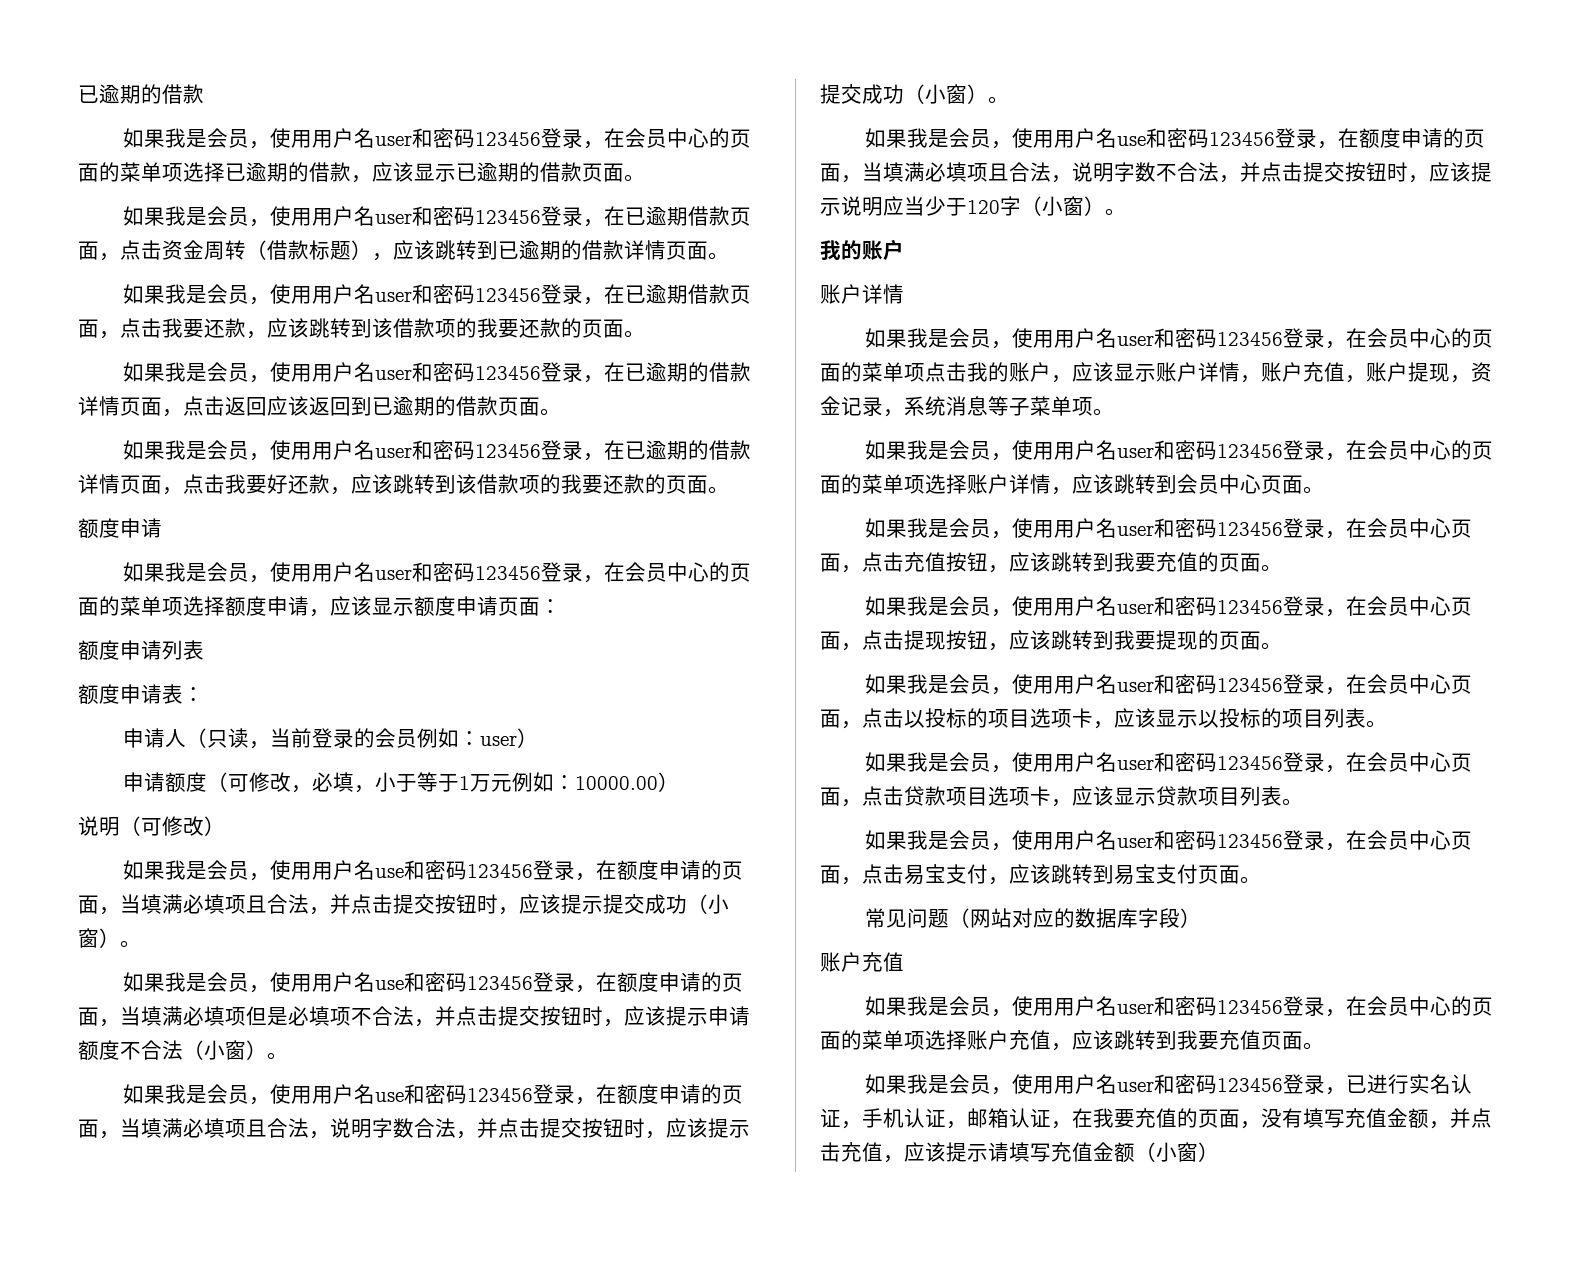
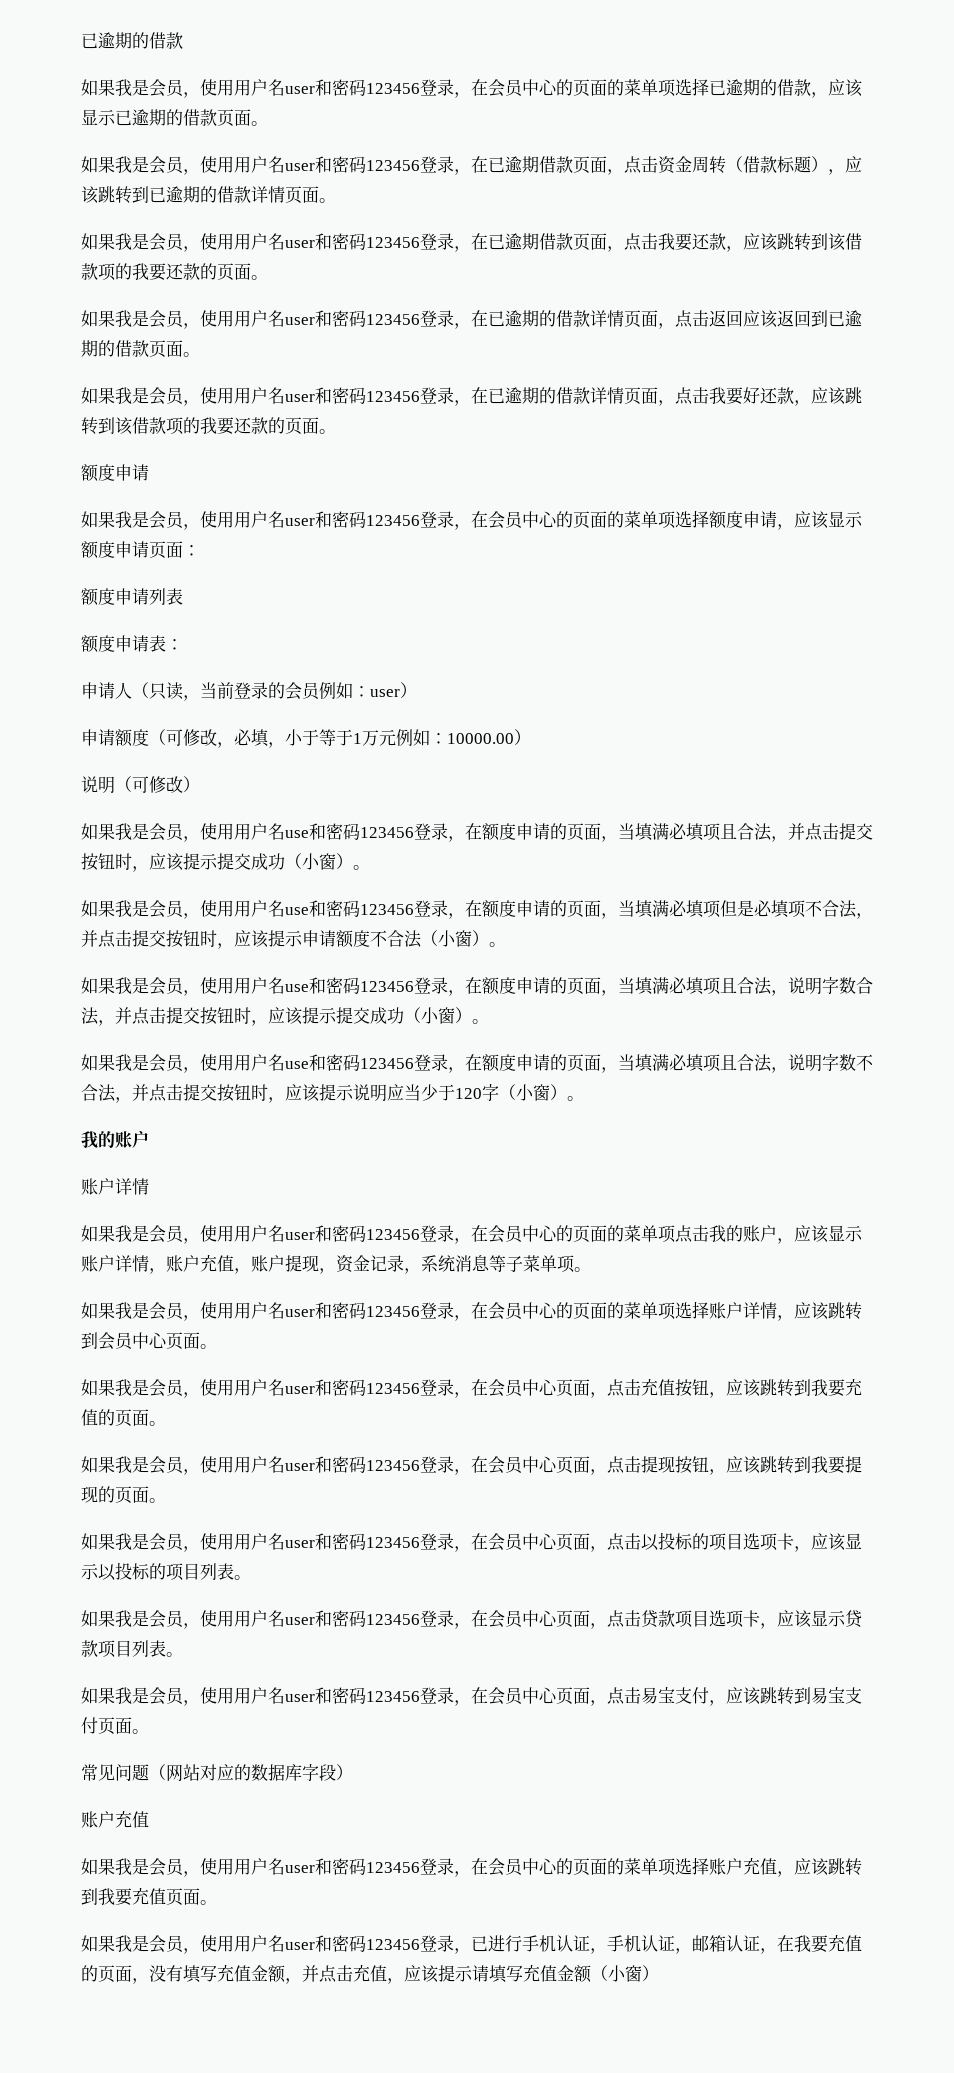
- 如果我是会员，使用用户名user和密码123456登录，已进行实名认证，手机认证，邮箱认证，在我要充值的页面，没有填写充值金额，并点击充值，应该提示请填写充值金额（小窗）
+ 如果我是会员，使用用户名user和密码123456登录，已进行手机认证，手机认证，邮箱认证，在我要充值的页面，没有填写充值金额，并点击充值，应该提示请填写充值金额（小窗）

